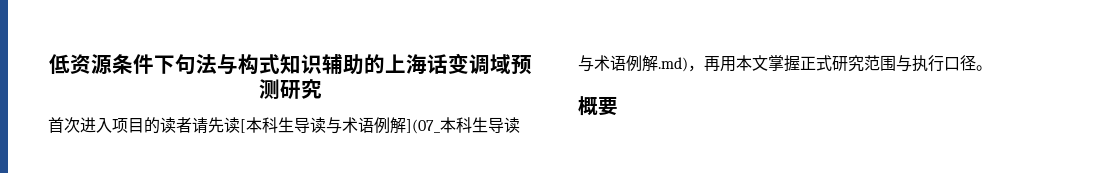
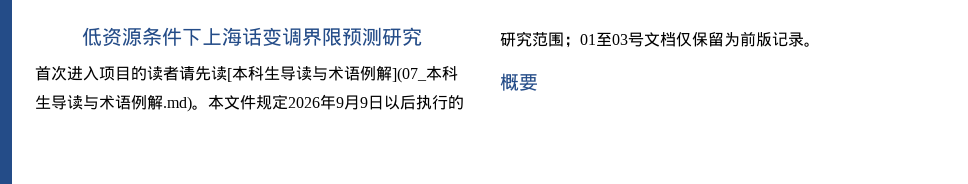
- 低资源条件下句法与构式知识辅助的上海话变调域预测研究
+ 低资源条件下上海话变调界限预测研究
- 首次进入项目的读者请先读[本科生导读与术语例解](07_本科生导读与术语例解.md)，再用本文掌握正式研究范围与执行口径。
+ 首次进入项目的读者请先读[本科生导读与术语例解](07_本科生导读与术语例解.md)。本文件规定2026年9月9日以后执行的研究范围；01至03号文档仅保留为前版记录。

